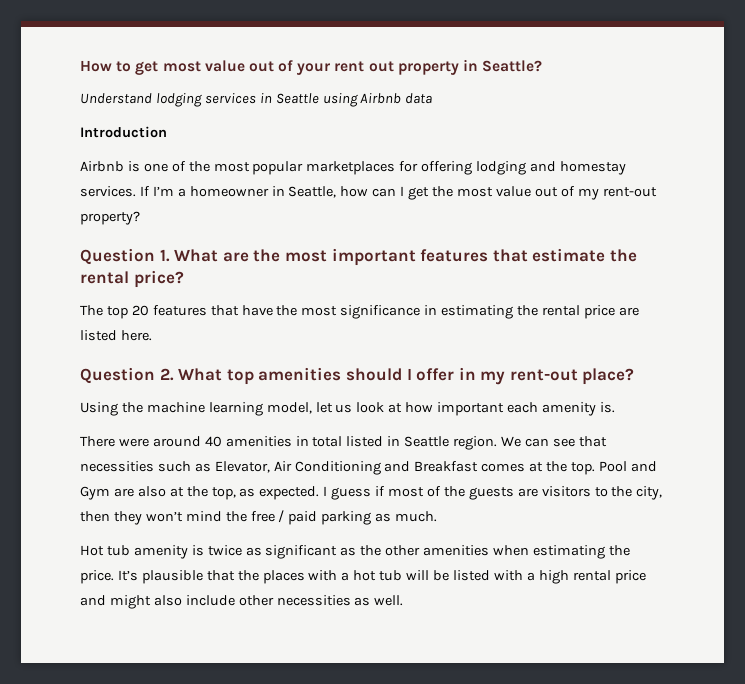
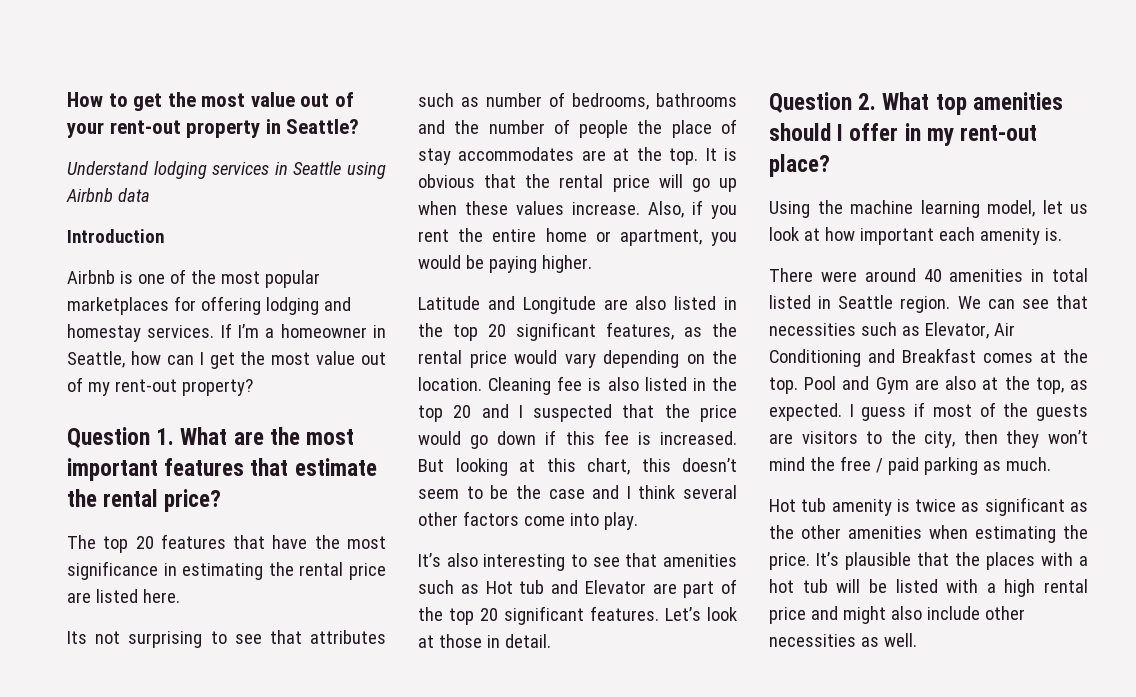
- How to get most value out of your rent out property in Seattle?
+ How to get the most value out of your rent-out property in Seattle?
+ Its not surprising to see that attributes such as number of bedrooms, bathrooms and the number of people the place of stay accommodates are at the top. It is obvious that the rental price will go up when these values increase. Also, if you rent the entire home or apartment, you would be paying higher.
+ Latitude and Longitude are also listed in the top 20 significant features, as the rental price would vary depending on the location. Cleaning fee is also listed in the top 20 and I suspected that the price would go down if this fee is increased. But looking at this chart, this doesn’t seem to be the case and I think several other factors come into play.
+ It’s also interesting to see that amenities such as Hot tub and Elevator are part of the top 20 significant features. Let’s look at those in detail.

